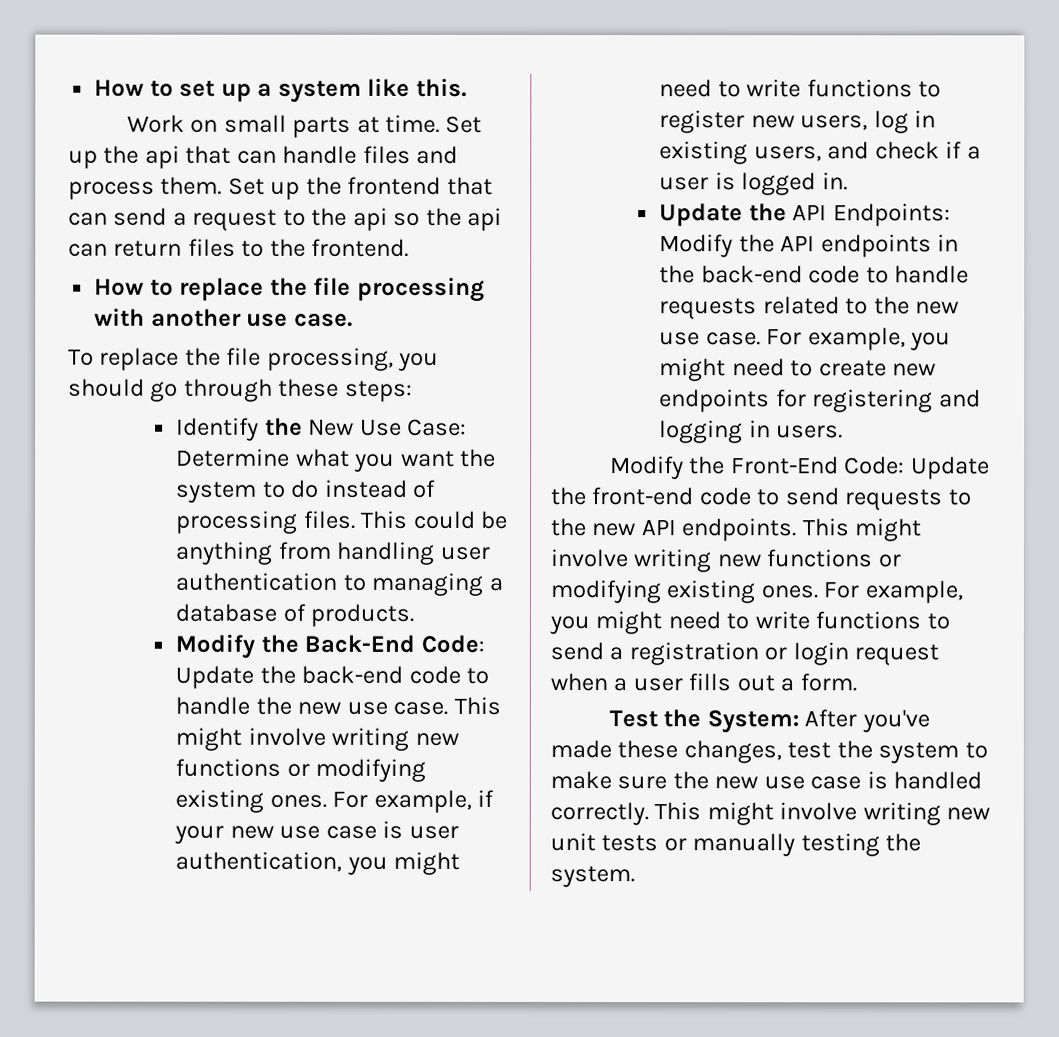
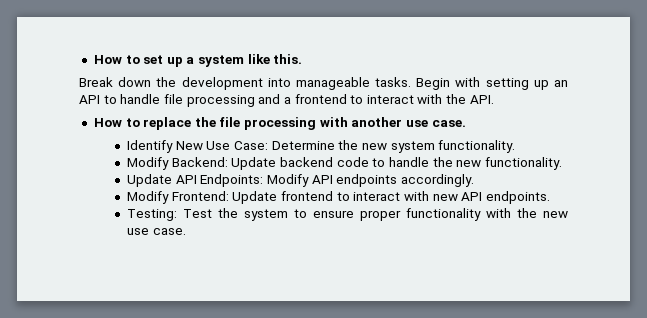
- Work on small parts at time. Set up the api that can handle files and process them. Set up the frontend that can send a request to the api so the api can return files to the frontend.
+ Break down the development into manageable tasks. Begin with setting up an API to handle file processing and a frontend to interact with the API.
- To replace the file processing, you should go through these steps:
- Identify the New Use Case: Determine what you want the system to do instead of processing files. This could be anything from handling user authentication to managing a database of products.
- Modify the Back-End Code: Update the back-end code to handle the new use case. This might involve writing new functions or modifying existing ones. For example, if your new use case is user authentication, you might need to write functions to register new users, log in existing users, and check if a user is logged in.
- Update the API Endpoints: Modify the API endpoints in the back-end code to handle requests related to the new use case. For example, you might need to create new endpoints for registering and logging in users.
- Modify the Front-End Code: Update the front-end code to send requests to the new API endpoints. This might involve writing new functions or modifying existing ones. For example, you might need to write functions to send a registration or login request when a user fills out a form.
- Test the System: After you've made these changes, test the system to make sure the new use case is handled correctly. This might involve writing new unit tests or manually testing the system.
+ Identify New Use Case: Determine the new system functionality.
+ Modify Backend: Update backend code to handle the new functionality.
+ Update API Endpoints: Modify API endpoints accordingly.
+ Modify Frontend: Update frontend to interact with new API endpoints.
+ Testing: Test the system to ensure proper functionality with the new use case.

